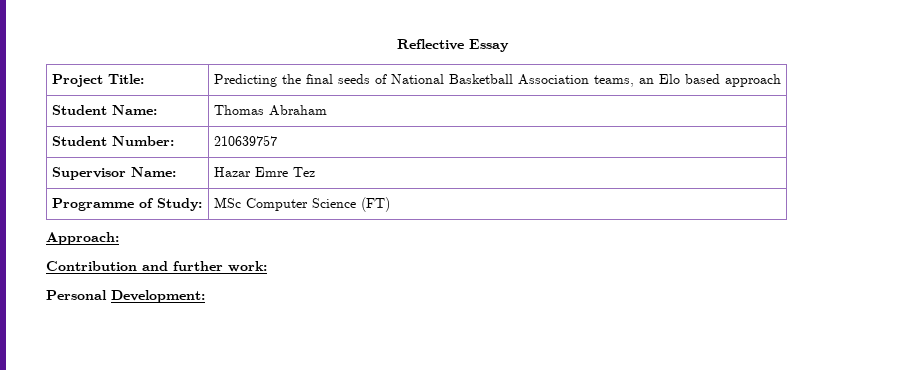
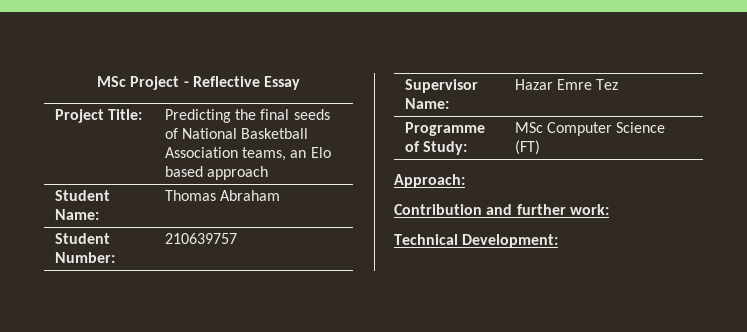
- Reflective Essay
+ MSc Project - Reflective Essay
- Personal Development:
+ Technical Development:

